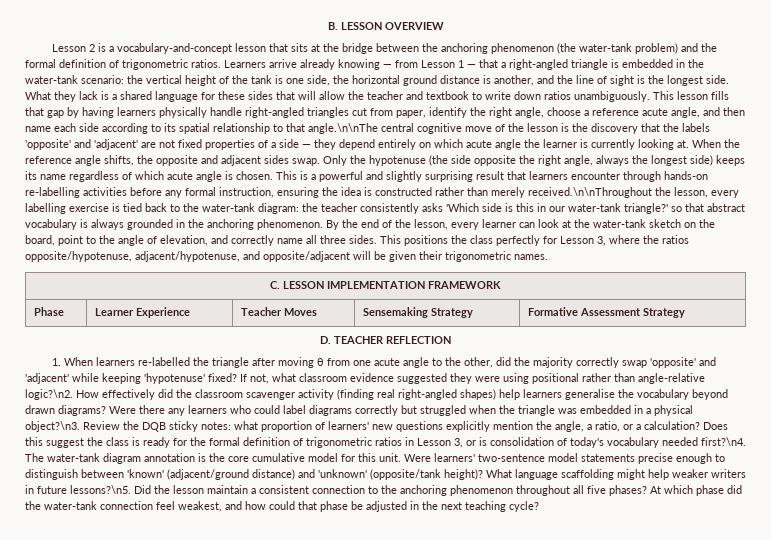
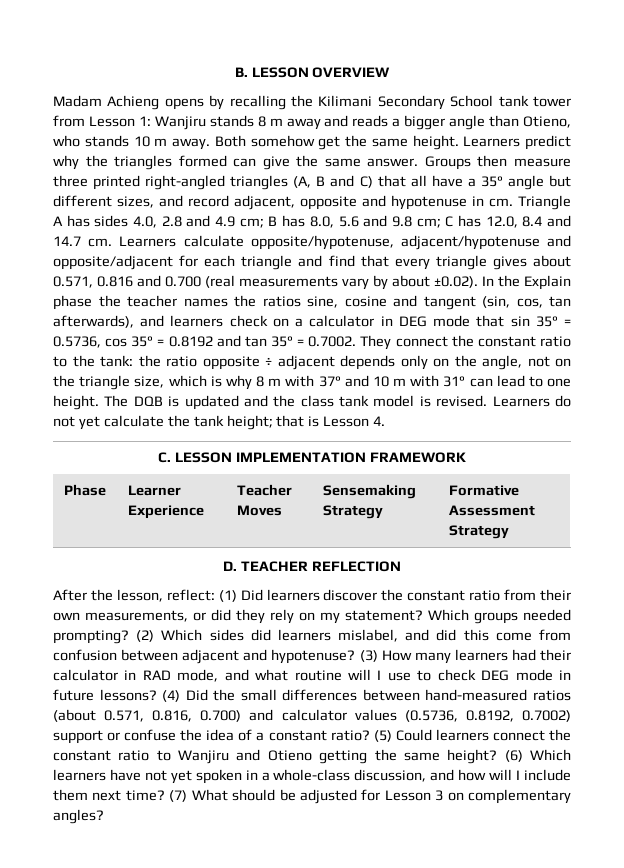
- Lesson 2 is a vocabulary-and-concept lesson that sits at the bridge between the anchoring phenomenon (the water-tank problem) and the formal definition of trigonometric ratios. Learners arrive already knowing — from Lesson 1 — that a right-angled triangle is embedded in the water-tank scenario: the vertical height of the tank is one side, the horizontal ground distance is another, and the line of sight is the longest side. What they lack is a shared language for these sides that will allow the teacher and textbook to write down ratios unambiguously. This lesson fills that gap by having learners physically handle right-angled triangles cut from paper, identify the right angle, choose a reference acute angle, and then name each side according to its spatial relationship to that angle.\n\nThe central cognitive move of the lesson is the discovery that the labels 'opposite' and 'adjacent' are not fixed properties of a side — they depend entirely on which acute angle the learner is currently looking at. When the reference angle shifts, the opposite and adjacent sides swap. Only the hypotenuse (the side opposite the right angle, always the longest side) keeps its name regardless of which acute angle is chosen. This is a powerful and slightly surprising result that learners encounter through hands-on re-labelling activities before any formal instruction, ensuring the idea is constructed rather than merely received.\n\nThroughout the lesson, every labelling exercise is tied back to the water-tank diagram: the teacher consistently asks 'Which side is this in our water-tank triangle?' so that abstract vocabulary is always grounded in the anchoring phenomenon. By the end of the lesson, every learner can look at the water-tank sketch on the board, point to the angle of elevation, and correctly name all three sides. This positions the class perfectly for Lesson 3, where the ratios opposite/hypotenuse, adjacent/hypotenuse, and opposite/adjacent will be given their trigonometric names.
+ Madam Achieng opens by recalling the Kilimani Secondary School tank tower from Lesson 1: Wanjiru stands 8 m away and reads a bigger angle than Otieno, who stands 10 m away. Both somehow get the same height. Learners predict why the triangles formed can give the same answer. Groups then measure three printed right-angled triangles (A, B and C) that all have a 35° angle but different sizes, and record adjacent, opposite and hypotenuse in cm. Triangle A has sides 4.0, 2.8 and 4.9 cm; B has 8.0, 5.6 and 9.8 cm; C has 12.0, 8.4 and 14.7 cm. Learners calculate opposite/hypotenuse, adjacent/hypotenuse and opposite/adjacent for each triangle and find that every triangle gives about 0.571, 0.816 and 0.700 (real measurements vary by about ±0.02). In the Explain phase the teacher names the ratios sine, cosine and tangent (sin, cos, tan afterwards), and learners check on a calculator in DEG mode that sin 35° = 0.5736, cos 35° = 0.8192 and tan 35° = 0.7002. They connect the constant ratio to the tank: the ratio opposite ÷ adjacent depends only on the angle, not on the triangle size, which is why 8 m with 37° and 10 m with 31° can lead to one height. The DQB is updated and the class tank model is revised. Learners do not yet calculate the tank height; that is Lesson 4.
- 1. When learners re-labelled the triangle after moving θ from one acute angle to the other, did the majority correctly swap 'opposite' and 'adjacent' while keeping 'hypotenuse' fixed? If not, what classroom evidence suggested they were using positional rather than angle-relative logic?\n2. How effectively did the classroom scavenger activity (finding real right-angled shapes) help learners generalise the vocabulary beyond drawn diagrams? Were there any learners who could label diagrams correctly but struggled when the triangle was embedded in a physical object?\n3. Review the DQB sticky notes: what proportion of learners' new questions explicitly mention the angle, a ratio, or a calculation? Does this suggest the class is ready for the formal definition of trigonometric ratios in Lesson 3, or is consolidation of today's vocabulary needed first?\n4. The water-tank diagram annotation is the core cumulative model for this unit. Were learners' two-sentence model statements precise enough to distinguish between 'known' (adjacent/ground distance) and 'unknown' (opposite/tank height)? What language scaffolding might help weaker writers in future lessons?\n5. Did the lesson maintain a consistent connection to the anchoring phenomenon throughout all five phases? At which phase did the water-tank connection feel weakest, and how could that phase be adjusted in the next teaching cycle?
+ After the lesson, reflect: (1) Did learners discover the constant ratio from their own measurements, or did they rely on my statement? Which groups needed prompting? (2) Which sides did learners mislabel, and did this come from confusion between adjacent and hypotenuse? (3) How many learners had their calculator in RAD mode, and what routine will I use to check DEG mode in future lessons? (4) Did the small differences between hand-measured ratios (about 0.571, 0.816, 0.700) and calculator values (0.5736, 0.8192, 0.7002) support or confuse the idea of a constant ratio? (5) Could learners connect the constant ratio to Wanjiru and Otieno getting the same height? (6) Which learners have not yet spoken in a whole-class discussion, and how will I include them next time? (7) What should be adjusted for Lesson 3 on complementary angles?

